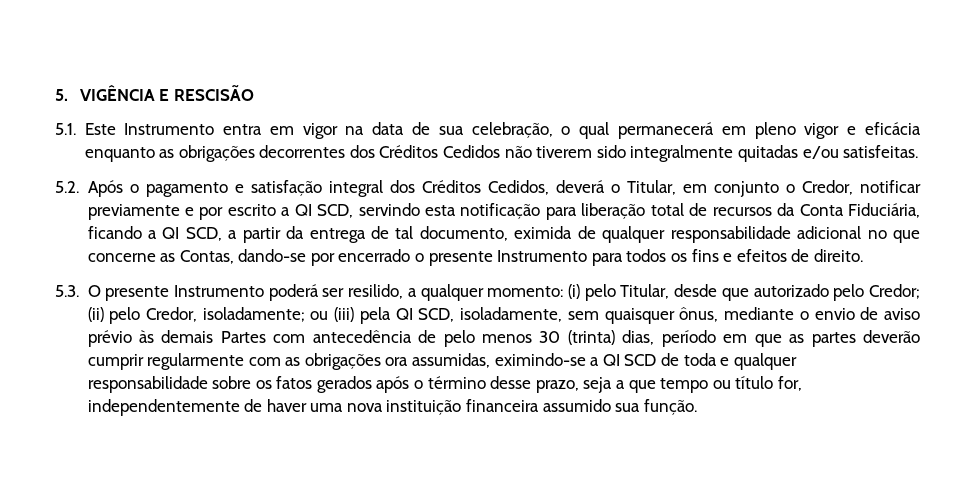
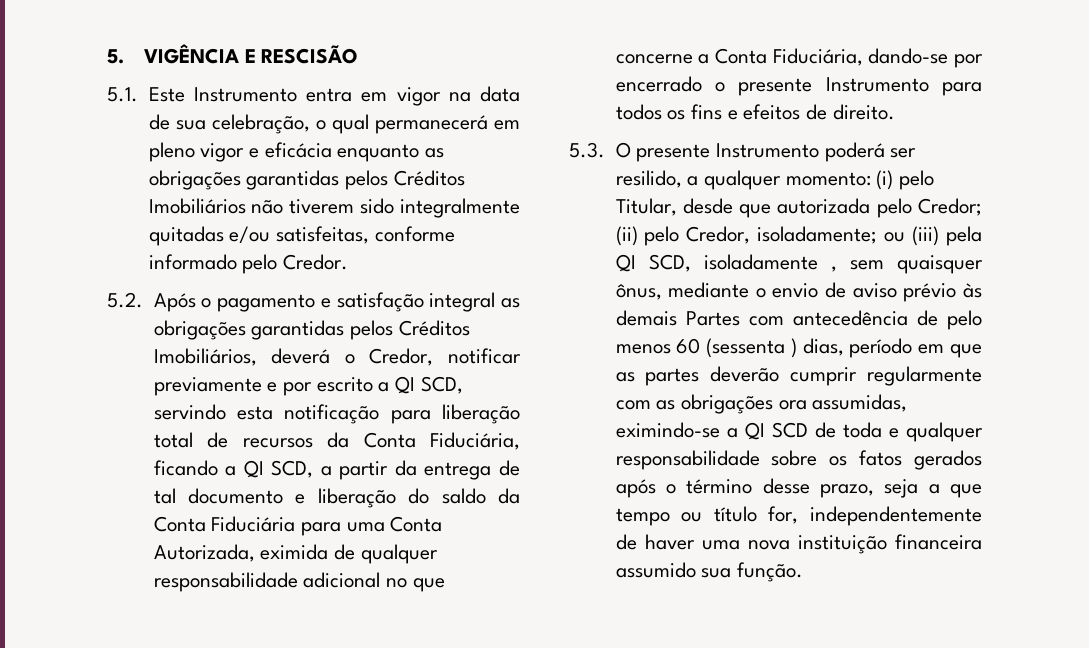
- 5.1. Este Instrumento entra em vigor na data de sua celebração, o qual permanecerá em pleno vigor e eficácia enquanto as obrigações decorrentes dos Créditos Cedidos não tiverem sido integralmente quitadas e/ou satisfeitas.
+ 5.1. Este Instrumento entra em vigor na data de sua celebração, o qual permanecerá em pleno vigor e eficácia enquanto as obrigações garantidas pelos Créditos Imobiliários não tiverem sido integralmente quitadas e/ou satisfeitas, conforme informado pelo Credor.
- 5.2. Após o pagamento e satisfação integral dos Créditos Cedidos, deverá o Titular, em conjunto o Credor, notificar previamente e por escrito a QI SCD, servindo esta notificação para liberação total de recursos da Conta Fiduciária, ficando a QI SCD, a partir da entrega de tal documento, eximida de qualquer responsabilidade adicional no que concerne as Contas, dando-se por encerrado o presente Instrumento para todos os fins e efeitos de direito.
+ 5.2. Após o pagamento e satisfação integral as obrigações garantidas pelos Créditos Imobiliários, deverá o Credor, notificar previamente e por escrito a QI SCD, servindo esta notificação para liberação total de recursos da Conta Fiduciária, ficando a QI SCD, a partir da entrega de tal documento e liberação do saldo da Conta Fiduciária para uma Conta Autorizada, eximida de qualquer responsabilidade adicional no que concerne a Conta Fiduciária, dando-se por encerrado o presente Instrumento para todos os fins e efeitos de direito.
- (i) pelo Titular, desde que autorizado pelo Credor;
+ (i) pelo Titular, desde que autorizada pelo Credor;
- ou (iii) pela QI SCD, isoladamente, sem quaisquer ônus, mediante o envio de aviso prévio às demais Partes com antecedência de pelo menos 30 (trinta) dias, período em que as partes deverão cumprir regularmente com as obrigações ora assumidas, eximindo-se a QI SCD de toda e qualquer responsabilidade sobre os fatos gerados após o término desse prazo, seja a que tempo ou título for, independentemente de haver uma nova instituição financeira assumido sua função.
+ ou (iii) pela QI SCD, isoladamente , sem quaisquer ônus, mediante o envio de aviso prévio às demais Partes com antecedência de pelo menos 60 (sessenta ) dias, período em que as partes deverão cumprir regularmente com as obrigações ora assumidas, eximindo-se a QI SCD de toda e qualquer responsabilidade sobre os fatos gerados após o término desse prazo, seja a que tempo ou título for, independentemente de haver uma nova instituição financeira assumido sua função.

